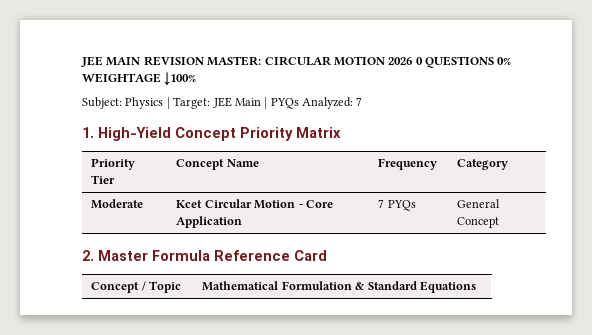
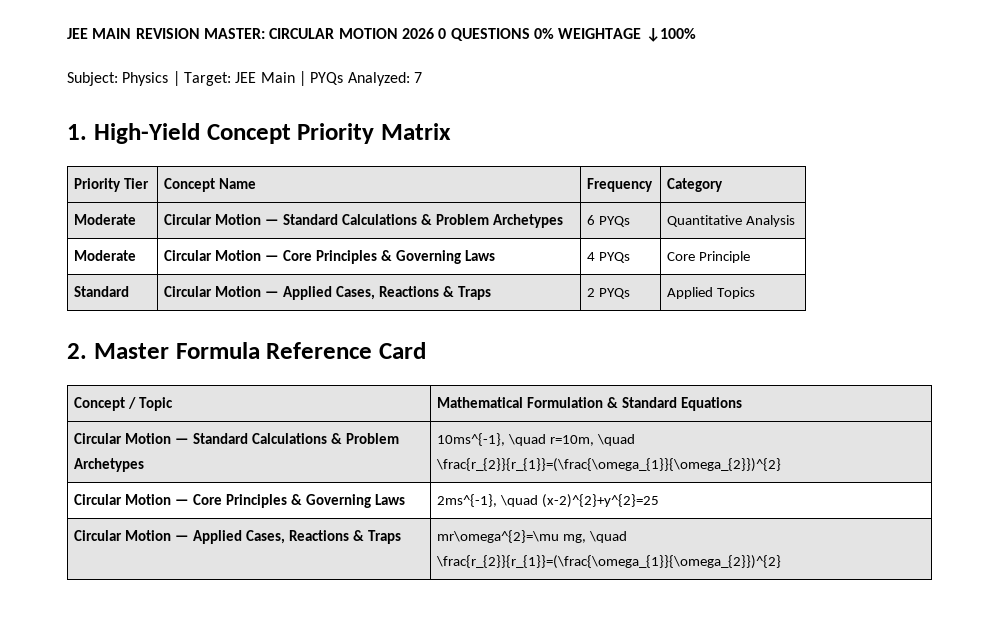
- Moderate | Kcet Circular Motion - Core Application | 7 PYQs | General Concept
+ Moderate | Circular Motion — Standard Calculations & Problem Archetypes | 6 PYQs | Quantitative Analysis
+ Moderate | Circular Motion — Core Principles & Governing Laws | 4 PYQs | Core Principle
+ Standard | Circular Motion — Applied Cases, Reactions & Traps | 2 PYQs | Applied Topics
+ Circular Motion — Standard Calculations & Problem Archetypes | 10ms^{-1}, \quad r=10m, \quad \frac{r_{2}}{r_{1}}=(\frac{\omega_{1}}{\omega_{2}})^{2}
+ Circular Motion — Core Principles & Governing Laws | 2ms^{-1}, \quad (x-2)^{2}+y^{2}=25
+ Circular Motion — Applied Cases, Reactions & Traps | mr\omega^{2}=\mu mg, \quad \frac{r_{2}}{r_{1}}=(\frac{\omega_{1}}{\omega_{2}})^{2}

